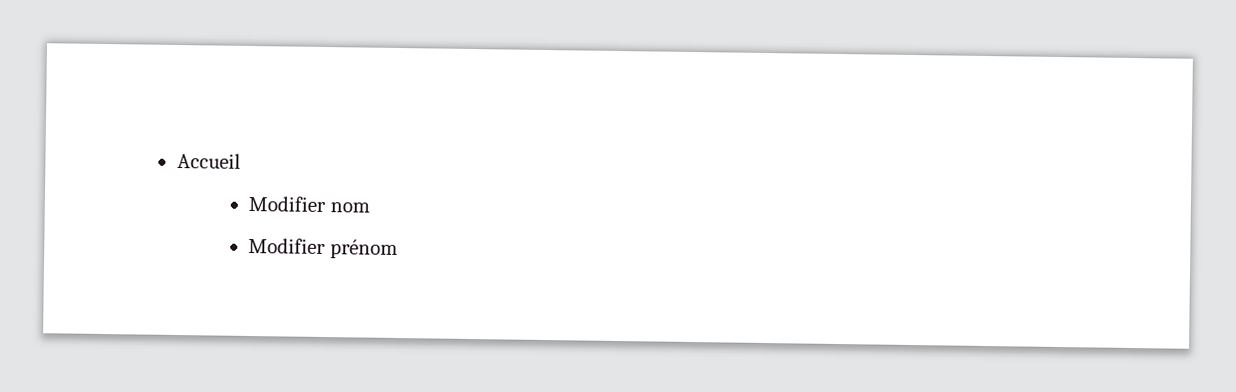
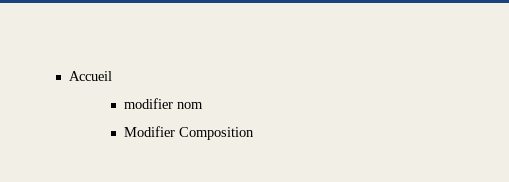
- Modifier nom
+ modifier nom
- Modifier prénom
+ Modifier Composition

